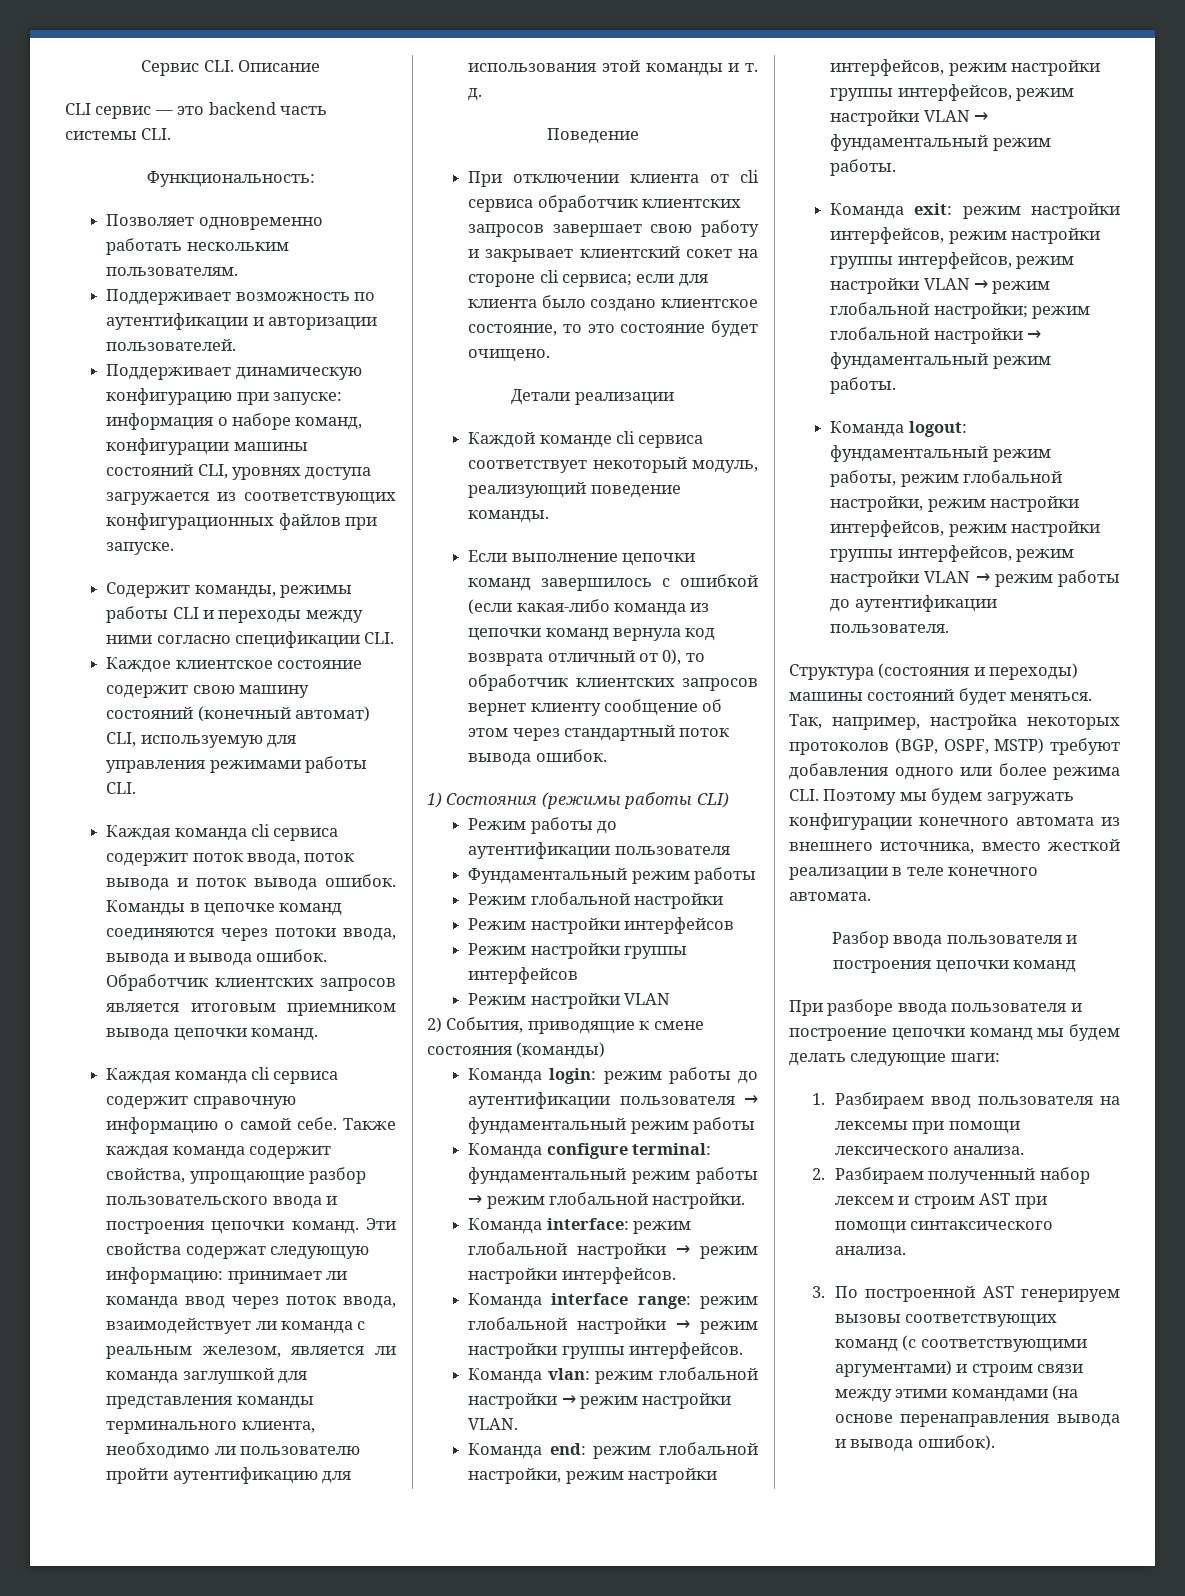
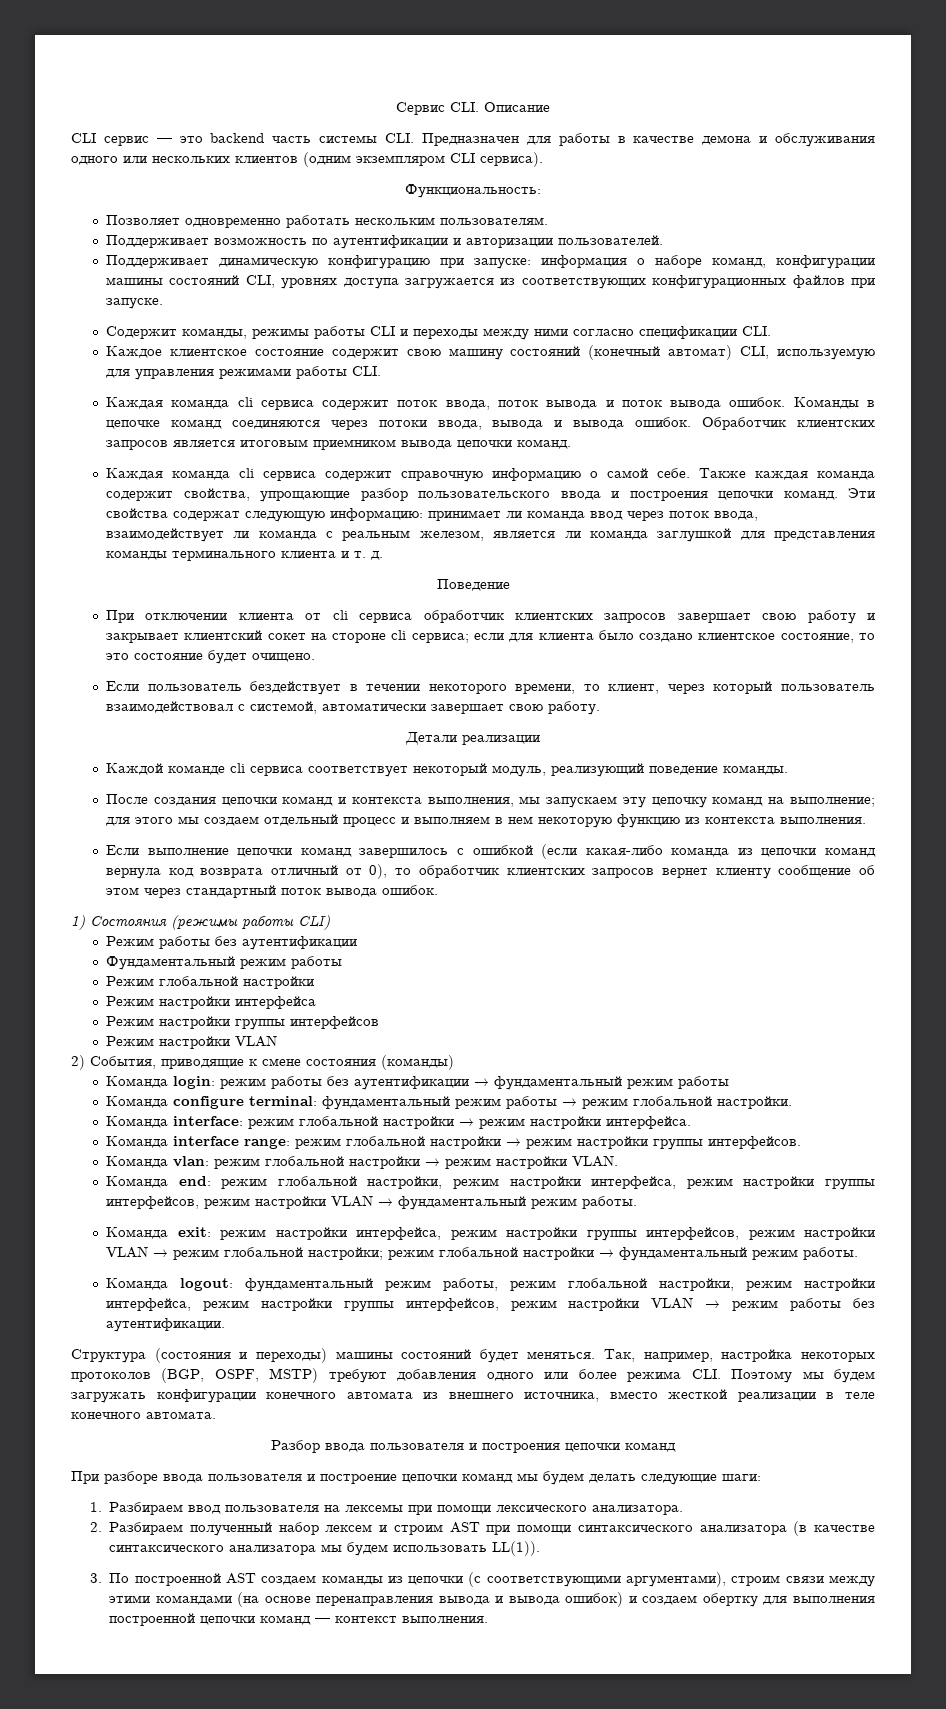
- CLI сервис — это backend часть системы CLI.
+ CLI сервис — это backend часть системы CLI. Предназначен для работы в качестве демона и обслуживания одного или нескольких клиентов (одним экземпляром CLI сервиса).
- Эти свойства содержат следующую информацию: принимает ли команда ввод через поток ввода, взаимодействует ли команда с реальным железом, является ли команда заглушкой для представления команды терминального клиента, необходимо ли пользователю пройти аутентификацию для использования этой команды и т. д.
+ Эти свойства содержат следующую информацию: принимает ли команда ввод через поток ввода, взаимодействует ли команда с реальным железом, является ли команда заглушкой для представления команды терминального клиента и т. д.
+ Если пользователь бездействует в течении некоторого времени, то клиент, через который пользователь взаимодействовал с системой, автоматически завершает свою работу.
+ После создания цепочки команд и контекста выполнения, мы запускаем эту цепочку команд на выполнение; для этого мы создаем отдельный процесс и выполняем в нем некоторую функцию из контекста выполнения.
- Режим работы до аутентификации пользователя
+ Режим работы без аутентификации
- Режим настройки интерфейсов
+ Режим настройки интерфейса
- Команда login: режим работы до аутентификации пользователя → фундаментальный режим работы
+ Команда login: режим работы без аутентификации → фундаментальный режим работы
- Команда interface: режим глобальной настройки → режим настройки интерфейсов.
+ Команда interface: режим глобальной настройки → режим настройки интерфейса.
- Команда end: режим глобальной настройки, режим настройки интерфейсов, режим настройки группы интерфейсов, режим настройки VLAN → фундаментальный режим работы.
+ Команда end: режим глобальной настройки, режим настройки интерфейса, режим настройки группы интерфейсов, режим настройки VLAN → фундаментальный режим работы.
- Команда exit: режим настройки интерфейсов, режим настройки группы интерфейсов, режим настройки VLAN → режим глобальной настройки; режим глобальной настройки → фундаментальный режим работы.
+ Команда exit: режим настройки интерфейса, режим настройки группы интерфейсов, режим настройки VLAN → режим глобальной настройки; режим глобальной настройки → фундаментальный режим работы.
- Команда logout: фундаментальный режим работы, режим глобальной настройки, режим настройки интерфейсов, режим настройки группы интерфейсов, режим настройки VLAN → режим работы до аутентификации пользователя.
+ Команда logout: фундаментальный режим работы, режим глобальной настройки, режим настройки интерфейса, режим настройки группы интерфейсов, режим настройки VLAN → режим работы без аутентификации.
- 1. Разбираем ввод пользователя на лексемы при помощи лексического анализа.
+ 1. Разбираем ввод пользователя на лексемы при помощи лексического анализатора.
- 2. Разбираем полученный набор лексем и строим AST при помощи синтаксического анализа.
- 3. По построенной AST генерируем вызовы соответствующих команд (с соответствующими аргументами) и строим связи между этими командами (на основе перенаправления вывода и вывода ошибок).
+ 2. Разбираем полученный набор лексем и строим AST при помощи синтаксического анализатора (в качестве синтаксического анализатора мы будем использовать LL(1)).
+ 3. По построенной AST создаем команды из цепочки (с соответствующими аргументами), строим связи между этими командами (на основе перенаправления вывода и вывода ошибок) и создаем обертку для выполнения построенной цепочки команд — контекст выполнения.

